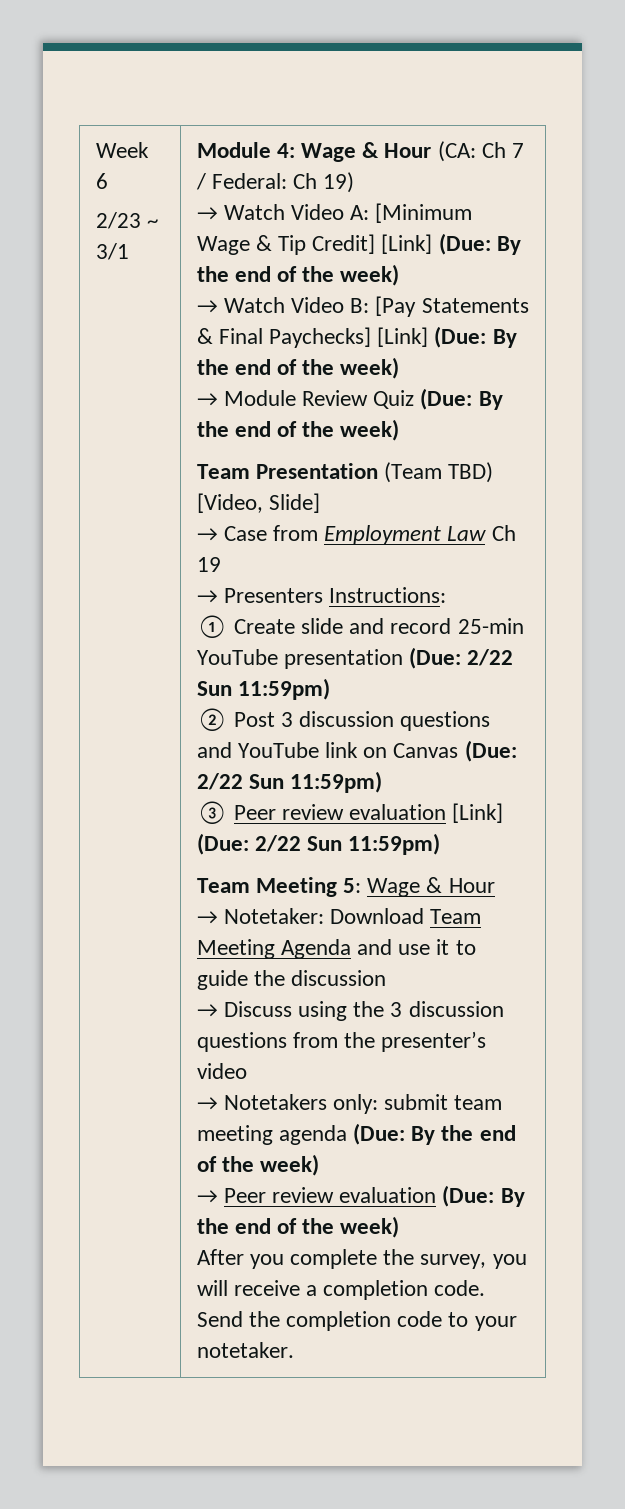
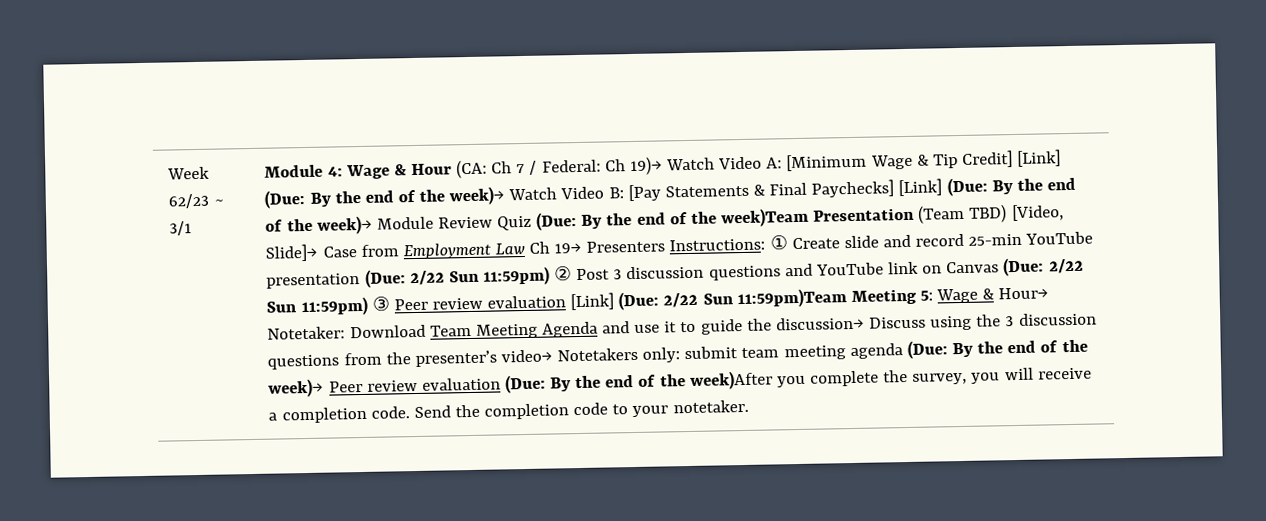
- Week 6
- 2/23 ~ 3/1
+ Week 62/23 ~ 3/1
- Ch 19)
- → Watch Video A:
+ Ch 19)→ Watch Video A:
- [Minimum Wage & Tip Credit] [Link] (Due: By the end of the week)
- → Watch Video B:
+ [Minimum Wage & Tip Credit] [Link] (Due: By the end of the week)→ Watch Video B:
- [Pay Statements & Final Paychecks] [Link] (Due: By the end of the week)
- → Module Review Quiz (Due: By the end of the week)
- Team Presentation (Team TBD) [Video, Slide]
- → Case from Employment Law Ch 19
- → Presenters Instructions:
- ① Create slide and record 25-min YouTube presentation (Due: 2/22 Sun 11:59pm)
- ② Post 3 discussion questions and YouTube link on Canvas (Due: 2/22 Sun 11:59pm)
- ③ Peer review evaluation [Link] (Due: 2/22 Sun 11:59pm)
- Team Meeting 5: Wage & Hour
- → Notetaker:
+ [Pay Statements & Final Paychecks] [Link] (Due: By the end of the week)→ Module Review Quiz (Due: By the end of the week)Team Presentation (Team TBD) [Video, Slide]→ Case from Employment Law Ch 19→ Presenters Instructions: ① Create slide and record 25-min YouTube presentation (Due: 2/22 Sun 11:59pm) ② Post 3 discussion questions and YouTube link on Canvas (Due: 2/22 Sun 11:59pm) ③ Peer review evaluation [Link] (Due: 2/22 Sun 11:59pm)Team Meeting 5: Wage & Hour→ Notetaker:
- Download Team Meeting Agenda and use it to guide the discussion
- → Discuss using the 3 discussion questions from the presenter’s video
- → Notetakers only:
+ Download Team Meeting Agenda and use it to guide the discussion→ Discuss using the 3 discussion questions from the presenter’s video→ Notetakers only:
- submit team meeting agenda (Due: By the end of the week)
- → Peer review evaluation (Due: By the end of the week)
- After you complete the survey, you will receive a completion code.
+ submit team meeting agenda (Due: By the end of the week)→ Peer review evaluation (Due: By the end of the week)After you complete the survey, you will receive a completion code.

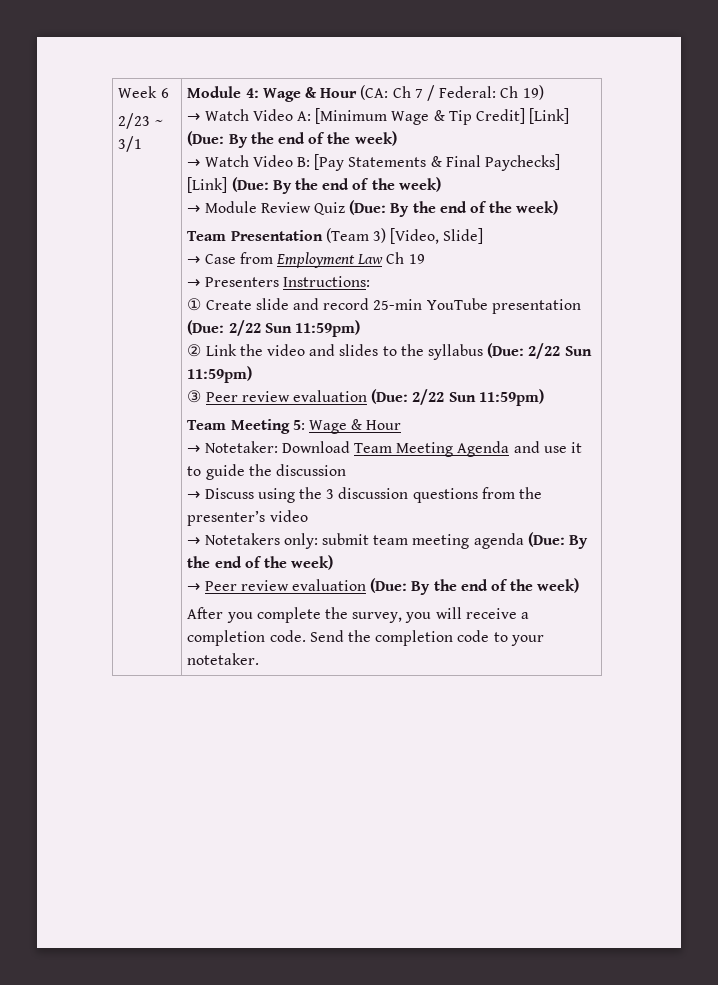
- Week 62/23 ~ 3/1
+ Week 6
+ 2/23 ~ 3/1
- Ch 19)→ Watch Video A:
+ Ch 19)
+ → Watch Video A:
- [Minimum Wage & Tip Credit] [Link] (Due: By the end of the week)→ Watch Video B:
+ [Minimum Wage & Tip Credit] [Link] (Due: By the end of the week)
+ → Watch Video B:
- [Pay Statements & Final Paychecks] [Link] (Due: By the end of the week)→ Module Review Quiz (Due: By the end of the week)Team Presentation (Team TBD) [Video, Slide]→ Case from Employment Law Ch 19→ Presenters Instructions: ① Create slide and record 25-min YouTube presentation (Due: 2/22 Sun 11:59pm) ② Post 3 discussion questions and YouTube link on Canvas (Due: 2/22 Sun 11:59pm) ③ Peer review evaluation [Link] (Due: 2/22 Sun 11:59pm)Team Meeting 5: Wage & Hour→ Notetaker:
+ [Pay Statements & Final Paychecks] [Link] (Due: By the end of the week)
+ → Module Review Quiz (Due: By the end of the week)
+ Team Presentation (Team 3) [Video, Slide]
+ → Case from Employment Law Ch 19
+ → Presenters Instructions:
+ ① Create slide and record 25-min YouTube presentation (Due: 2/22 Sun 11:59pm)
+ ② Link the video and slides to the syllabus (Due: 2/22 Sun 11:59pm)
+ ③ Peer review evaluation (Due: 2/22 Sun 11:59pm)
+ Team Meeting 5: Wage & Hour
+ → Notetaker:
- Download Team Meeting Agenda and use it to guide the discussion→ Discuss using the 3 discussion questions from the presenter’s video→ Notetakers only:
+ Download Team Meeting Agenda and use it to guide the discussion
+ → Discuss using the 3 discussion questions from the presenter’s video
+ → Notetakers only:
- submit team meeting agenda (Due: By the end of the week)→ Peer review evaluation (Due: By the end of the week)After you complete the survey, you will receive a completion code.
+ submit team meeting agenda (Due: By the end of the week)
+ → Peer review evaluation (Due: By the end of the week)
+ After you complete the survey, you will receive a completion code.

